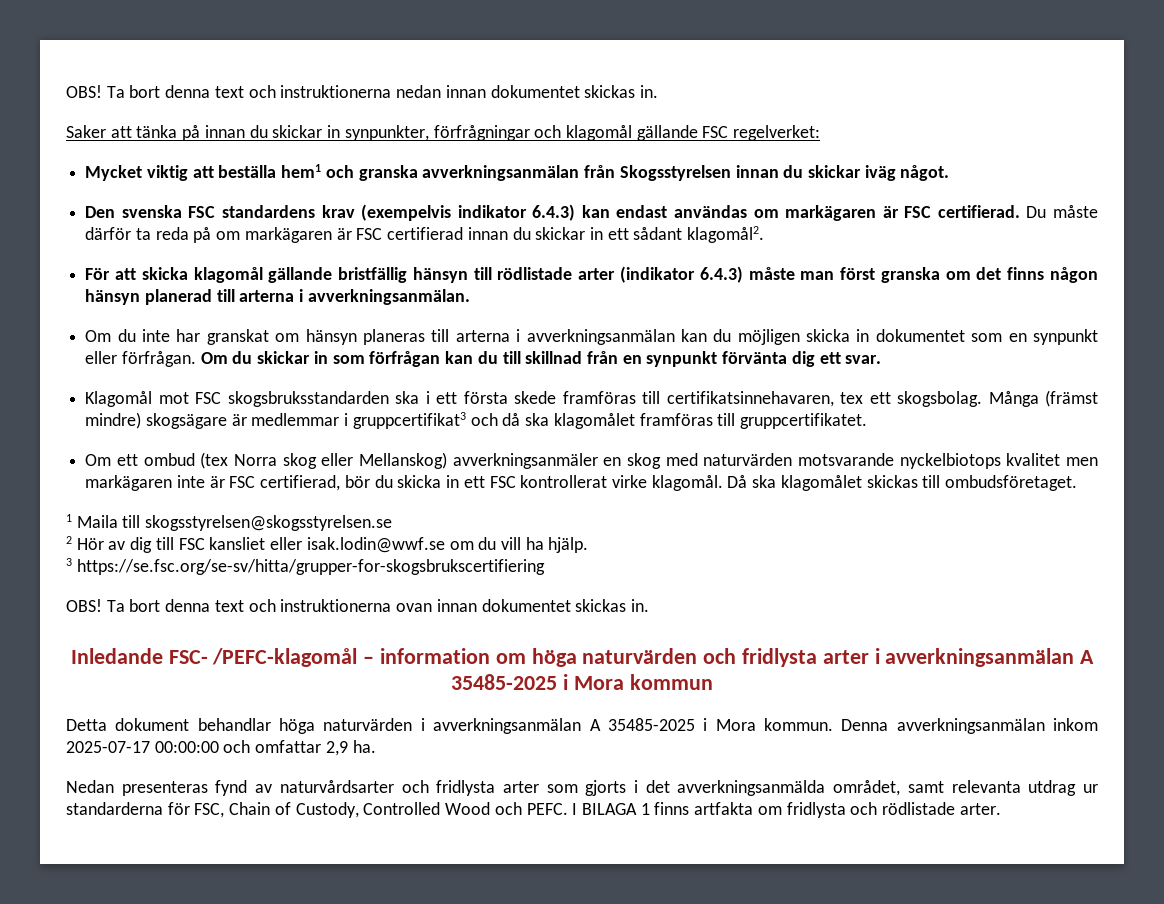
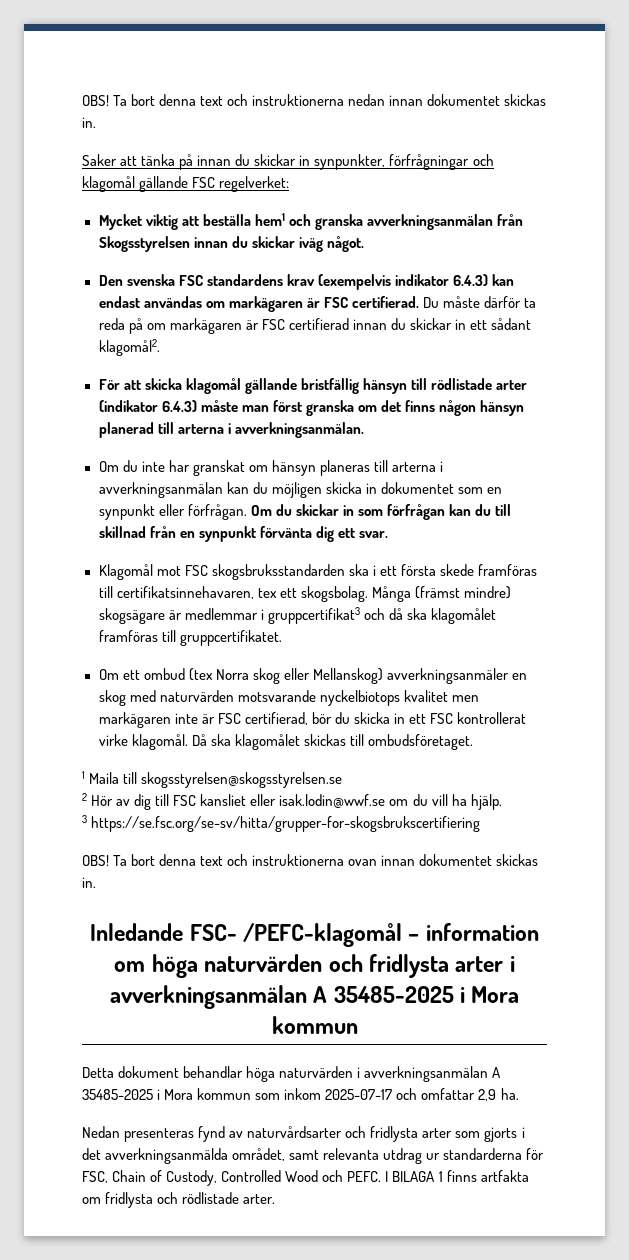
- Detta dokument behandlar höga naturvärden i avverkningsanmälan A 35485-2025 i Mora kommun. Denna avverkningsanmälan inkom 2025-07-17 00:00:00 och omfattar 2,9 ha.
+ Detta dokument behandlar höga naturvärden i avverkningsanmälan A 35485-2025 i Mora kommun som inkom 2025-07-17 och omfattar 2,9 ha.

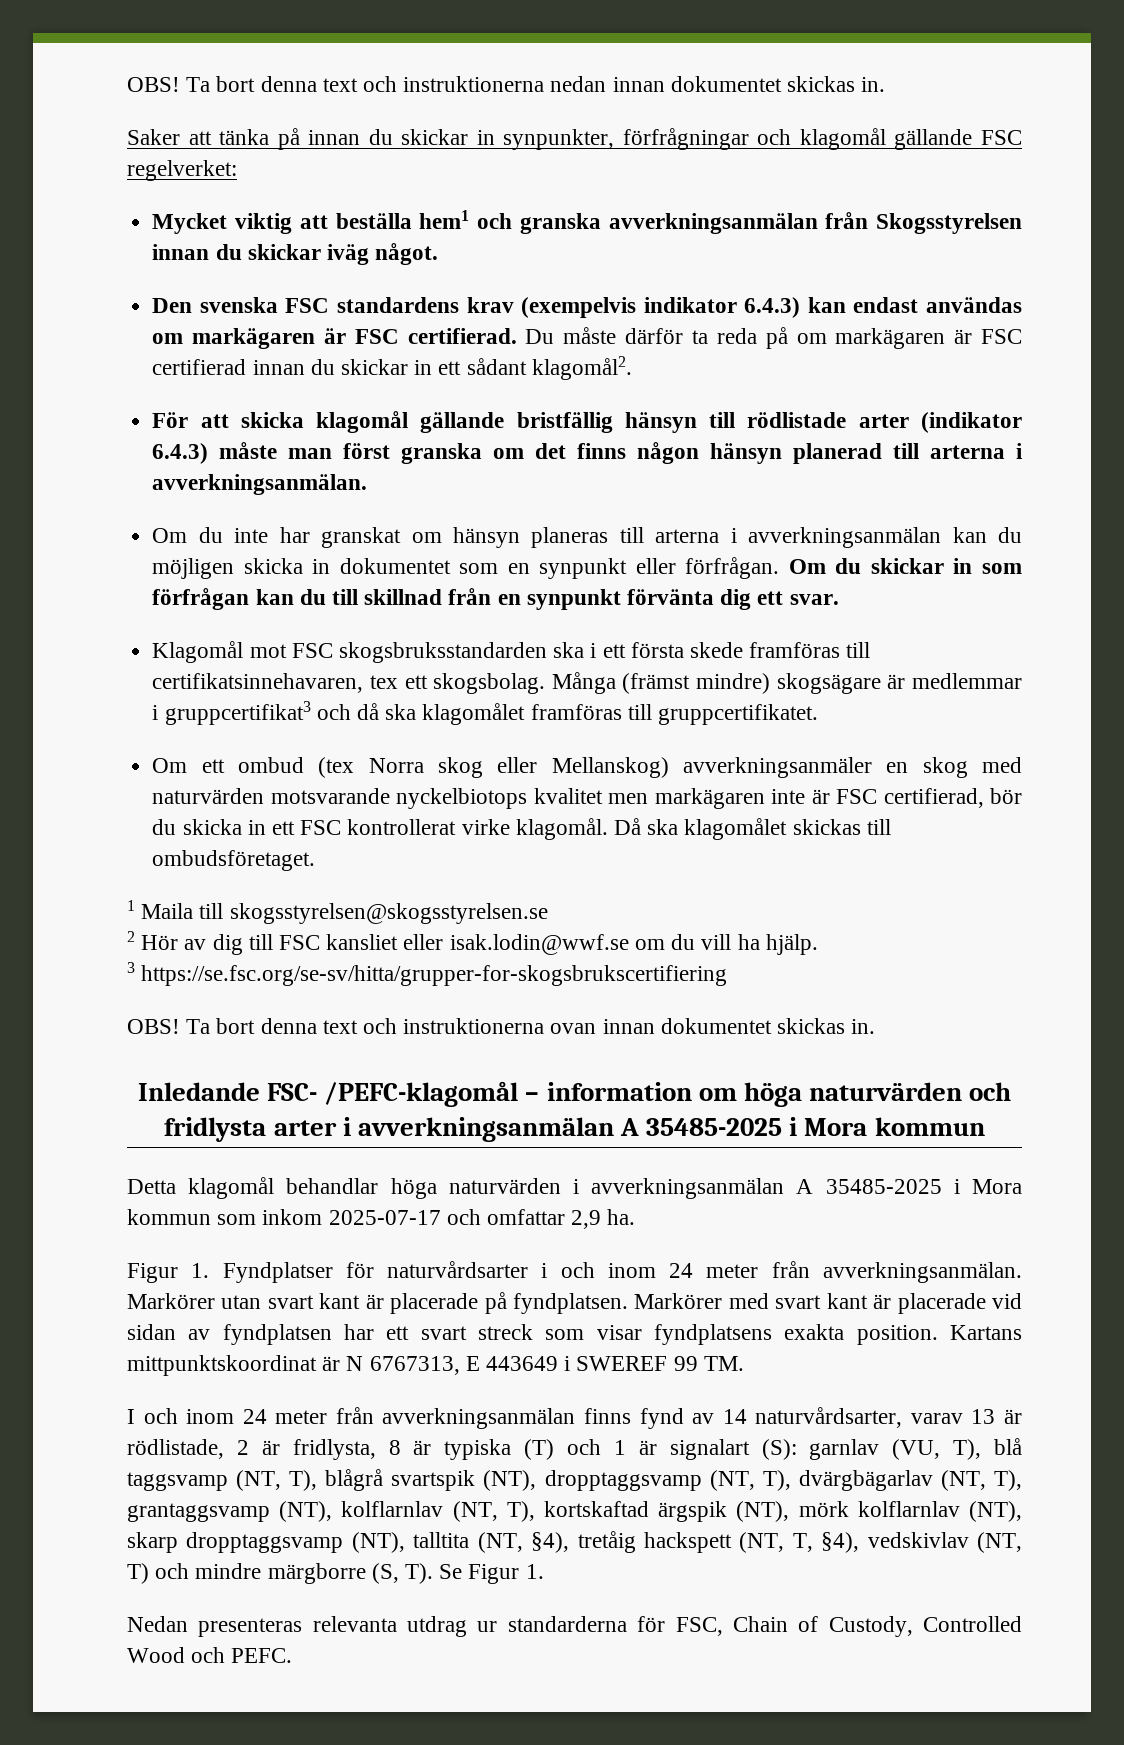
- Detta dokument behandlar höga naturvärden i avverkningsanmälan A 35485-2025 i Mora kommun som inkom 2025-07-17 och omfattar 2,9 ha.
+ Detta klagomål behandlar höga naturvärden i avverkningsanmälan A 35485-2025 i Mora kommun som inkom 2025-07-17 och omfattar 2,9 ha.
- Nedan presenteras fynd av naturvårdsarter och fridlysta arter som gjorts i det avverkningsanmälda området, samt relevanta utdrag ur standarderna för FSC, Chain of Custody, Controlled Wood och PEFC. I BILAGA 1 finns artfakta om fridlysta och rödlistade arter.
+ Figur 1. Fyndplatser för naturvårdsarter i och inom 24 meter från avverkningsanmälan. Markörer utan svart kant är placerade på fyndplatsen. Markörer med svart kant är placerade vid sidan av fyndplatsen har ett svart streck som visar fyndplatsens exakta position. Kartans mittpunktskoordinat är N 6767313, E 443649 i SWEREF 99 TM.
+ I och inom 24 meter från avverkningsanmälan finns fynd av 14 naturvårdsarter, varav 13 är rödlistade, 2 är fridlysta, 8 är typiska (T) och 1 är signalart (S): garnlav (VU, T), blå taggsvamp (NT, T), blågrå svartspik (NT), dropptaggsvamp (NT, T), dvärgbägarlav (NT, T), grantaggsvamp (NT), kolflarnlav (NT, T), kortskaftad ärgspik (NT), mörk kolflarnlav (NT), skarp dropptaggsvamp (NT), talltita (NT, §4), tretåig hackspett (NT, T, §4), vedskivlav (NT, T) och mindre märgborre (S, T). Se Figur 1.
+ Nedan presenteras relevanta utdrag ur standarderna för FSC, Chain of Custody, Controlled Wood och PEFC.

